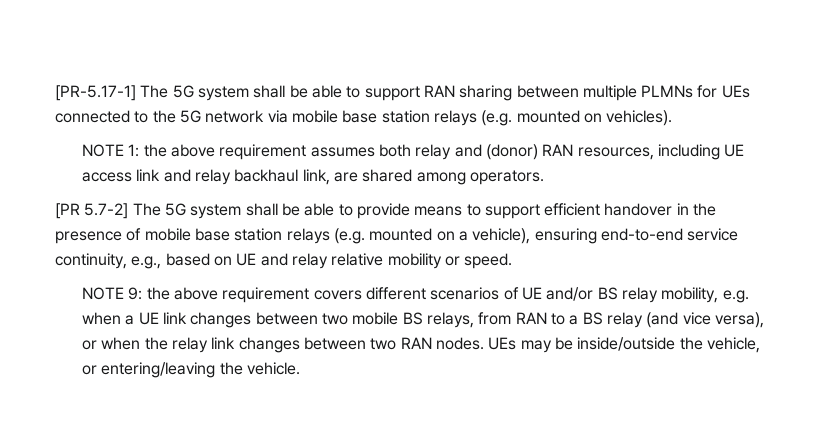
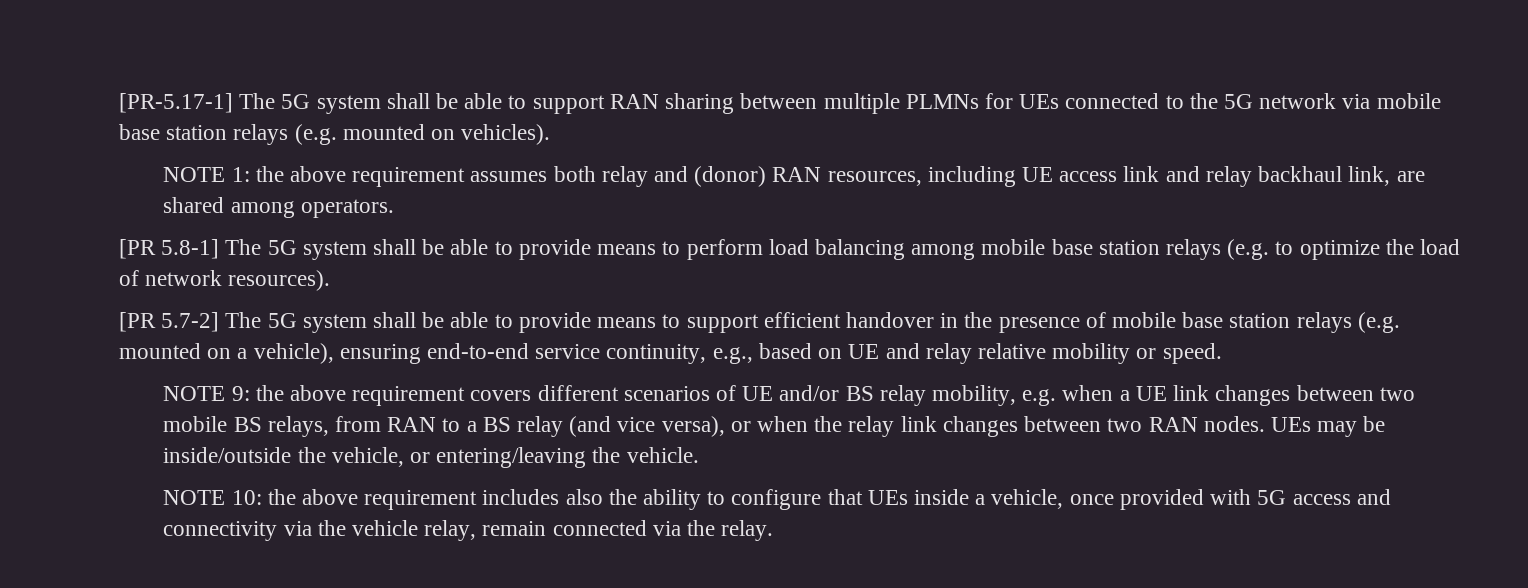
+ [PR 5.8-1] The 5G system shall be able to provide means to perform load balancing among mobile base station relays (e.g. to optimize the load of network resources).
+ NOTE 10: the above requirement includes also the ability to configure that UEs inside a vehicle, once provided with 5G access and connectivity via the vehicle relay, remain connected via the relay.

